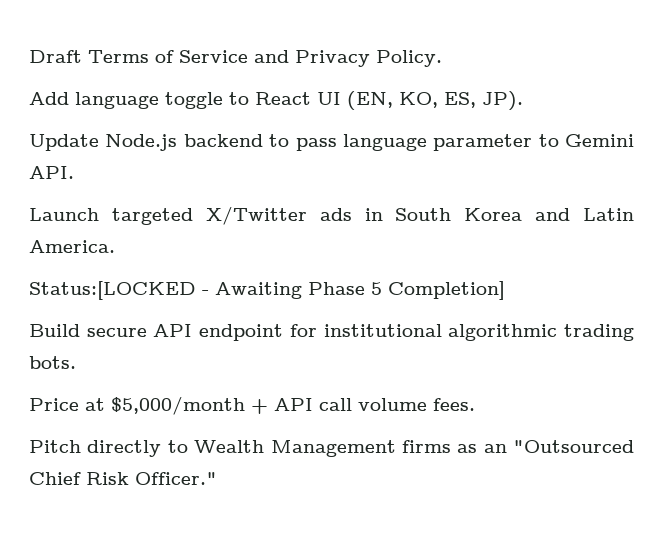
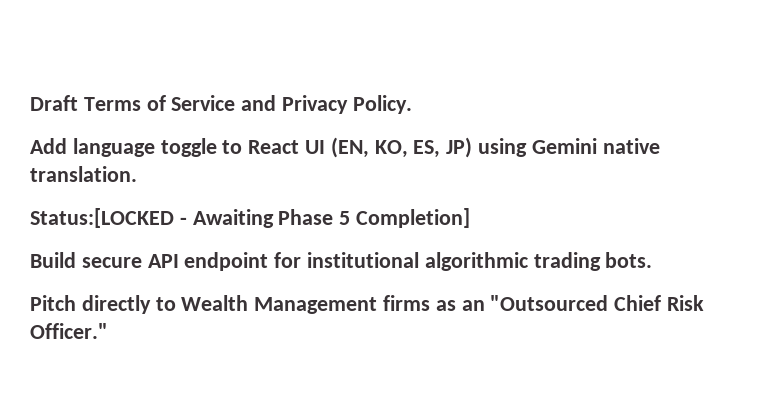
- Add language toggle to React UI (EN, KO, ES, JP).
- Update Node.js backend to pass language parameter to Gemini API.
- Launch targeted X/Twitter ads in South Korea and Latin America.
+ Add language toggle to React UI (EN, KO, ES, JP) using Gemini native translation.
- Price at $5,000/month + API call volume fees.

